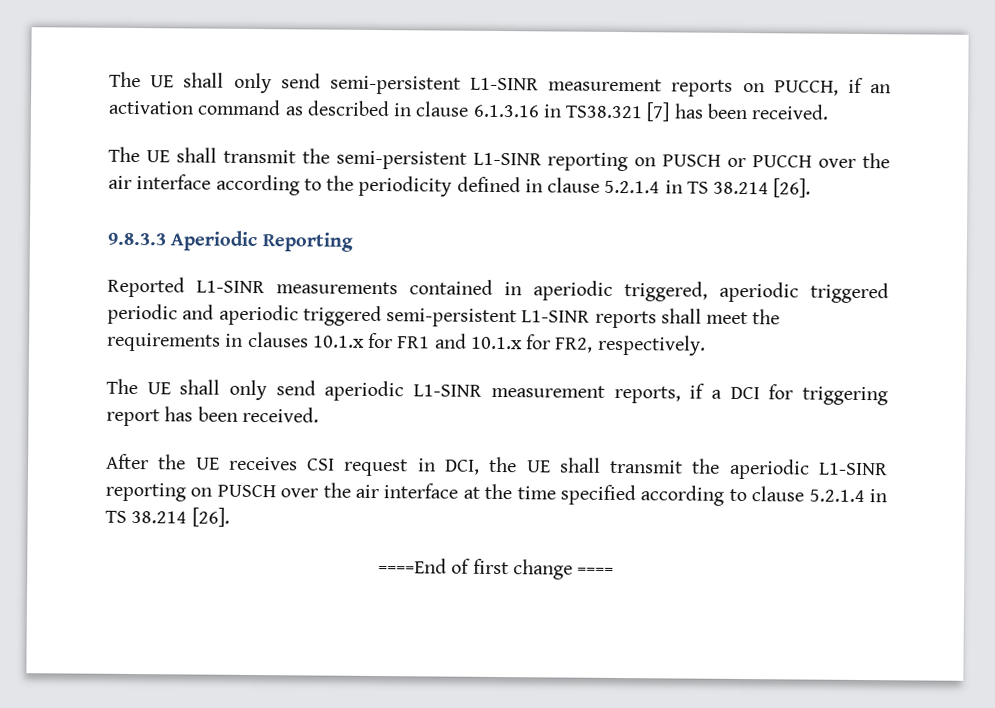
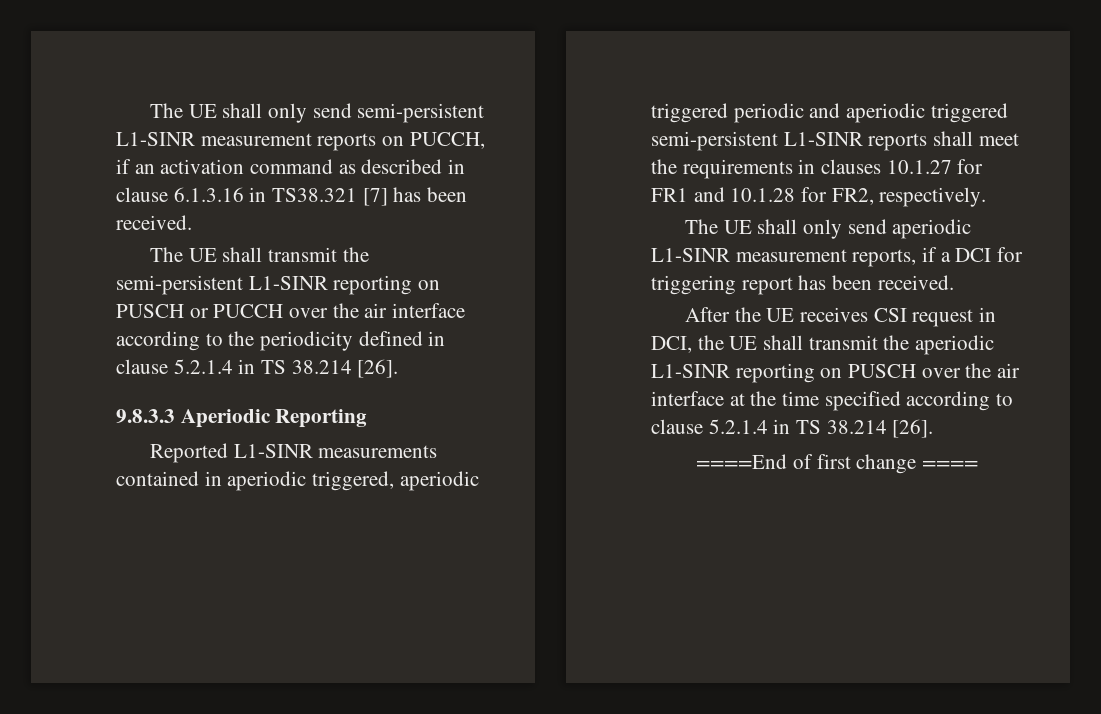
- Reported L1-SINR measurements contained in aperiodic triggered, aperiodic triggered periodic and aperiodic triggered semi-persistent L1-SINR reports shall meet the requirements in clauses 10.1.x for FR1 and 10.1.x for FR2, respectively.
+ Reported L1-SINR measurements contained in aperiodic triggered, aperiodic triggered periodic and aperiodic triggered semi-persistent L1-SINR reports shall meet the requirements in clauses 10.1.27 for FR1 and 10.1.28 for FR2, respectively.

